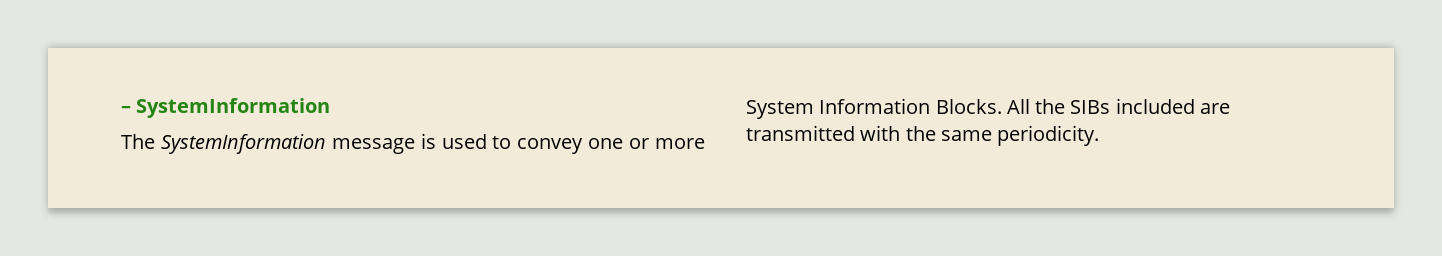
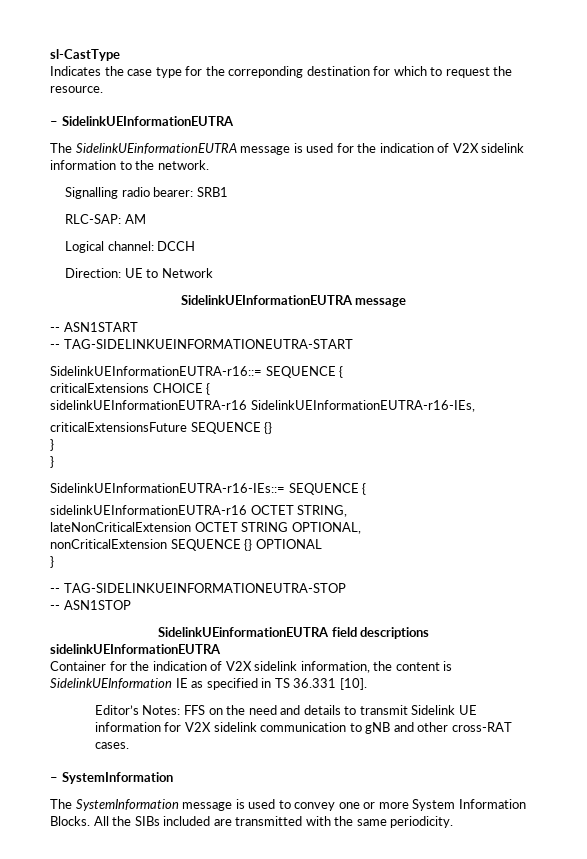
+ sl-CastType
+ Indicates the case type for the correponding destination for which to request the resource.
+ – SidelinkUEInformationEUTRA
+ The SidelinkUEinformationEUTRA message is used for the indication of V2X sidelink information to the network.
+ Signalling radio bearer: SRB1
+ RLC-SAP: AM
+ Logical channel: DCCH
+ Direction: UE to Network
+ SidelinkUEInformationEUTRA message
+ -- ASN1START
+ -- TAG-SIDELINKUEINFORMATIONEUTRA-START
+ SidelinkUEInformationEUTRA-r16::= SEQUENCE {
+ criticalExtensions CHOICE {
+ sidelinkUEInformationEUTRA-r16 SidelinkUEInformationEUTRA-r16-IEs,
+ criticalExtensionsFuture SEQUENCE {}
+ }
+ }
+ SidelinkUEInformationEUTRA-r16-IEs::= SEQUENCE {
+ sidelinkUEInformationEUTRA-r16 OCTET STRING,
+ lateNonCriticalExtension OCTET STRING OPTIONAL,
+ nonCriticalExtension SEQUENCE {} OPTIONAL
+ }
+ -- TAG-SIDELINKUEINFORMATIONEUTRA-STOP
+ -- ASN1STOP
+ SidelinkUEinformationEUTRA field descriptions
+ sidelinkUEInformationEUTRA
+ Container for the indication of V2X sidelink information, the content is SidelinkUEInformation IE as specified in TS 36.331 [10].
+ Editor’s Notes: FFS on the need and details to transmit Sidelink UE information for V2X sidelink communication to gNB and other cross-RAT cases.

